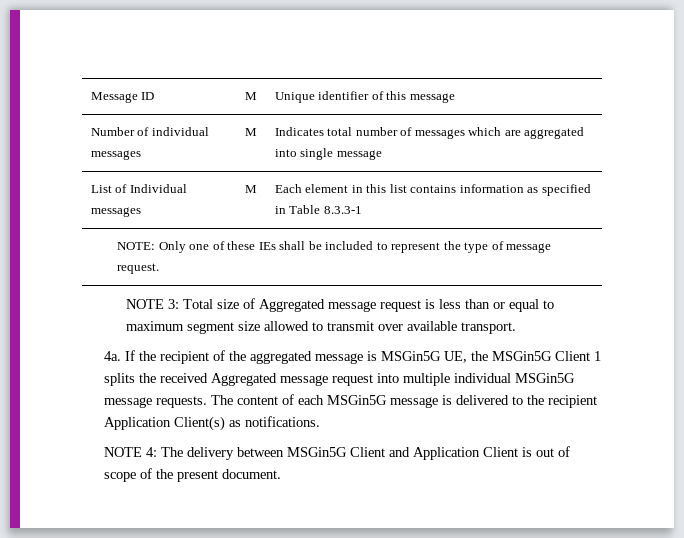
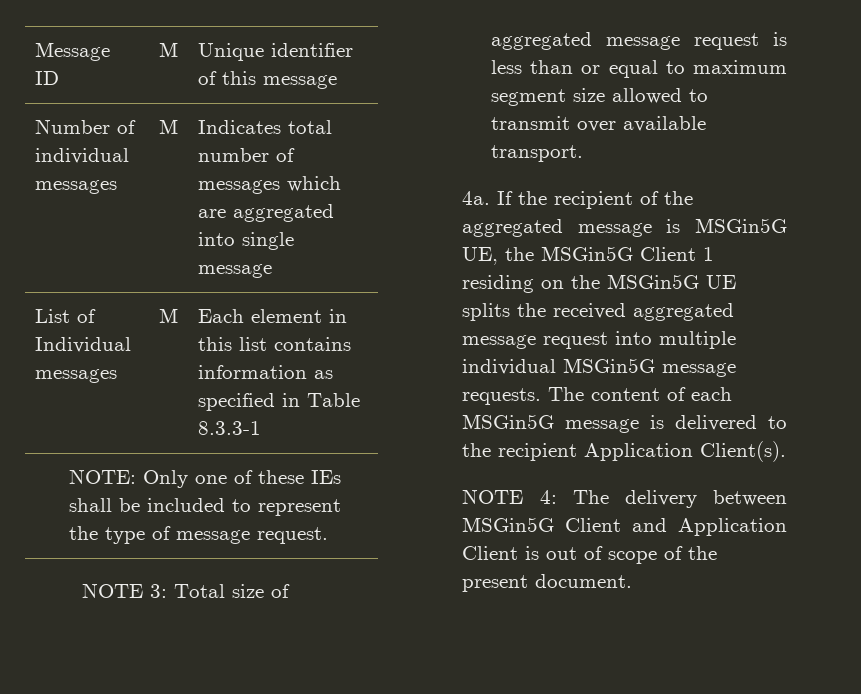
- NOTE 3: Total size of Aggregated message request is less than or equal to maximum segment size allowed to transmit over available transport.
+ NOTE 3: Total size of aggregated message request is less than or equal to maximum segment size allowed to transmit over available transport.
- If the recipient of the aggregated message is MSGin5G UE, the MSGin5G Client 1 splits the received Aggregated message request into multiple individual MSGin5G message requests.
+ If the recipient of the aggregated message is MSGin5G UE, the MSGin5G Client 1 residing on the MSGin5G UE splits the received aggregated message request into multiple individual MSGin5G message requests.
- The content of each MSGin5G message is delivered to the recipient Application Client(s) as notifications.
+ The content of each MSGin5G message is delivered to the recipient Application Client(s).

